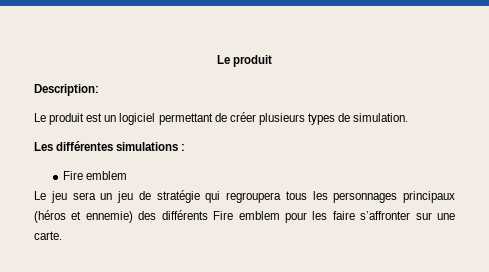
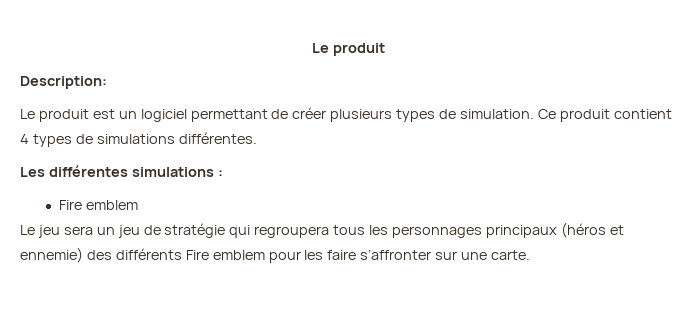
+ Ce produit contient 4 types de simulations différentes.

